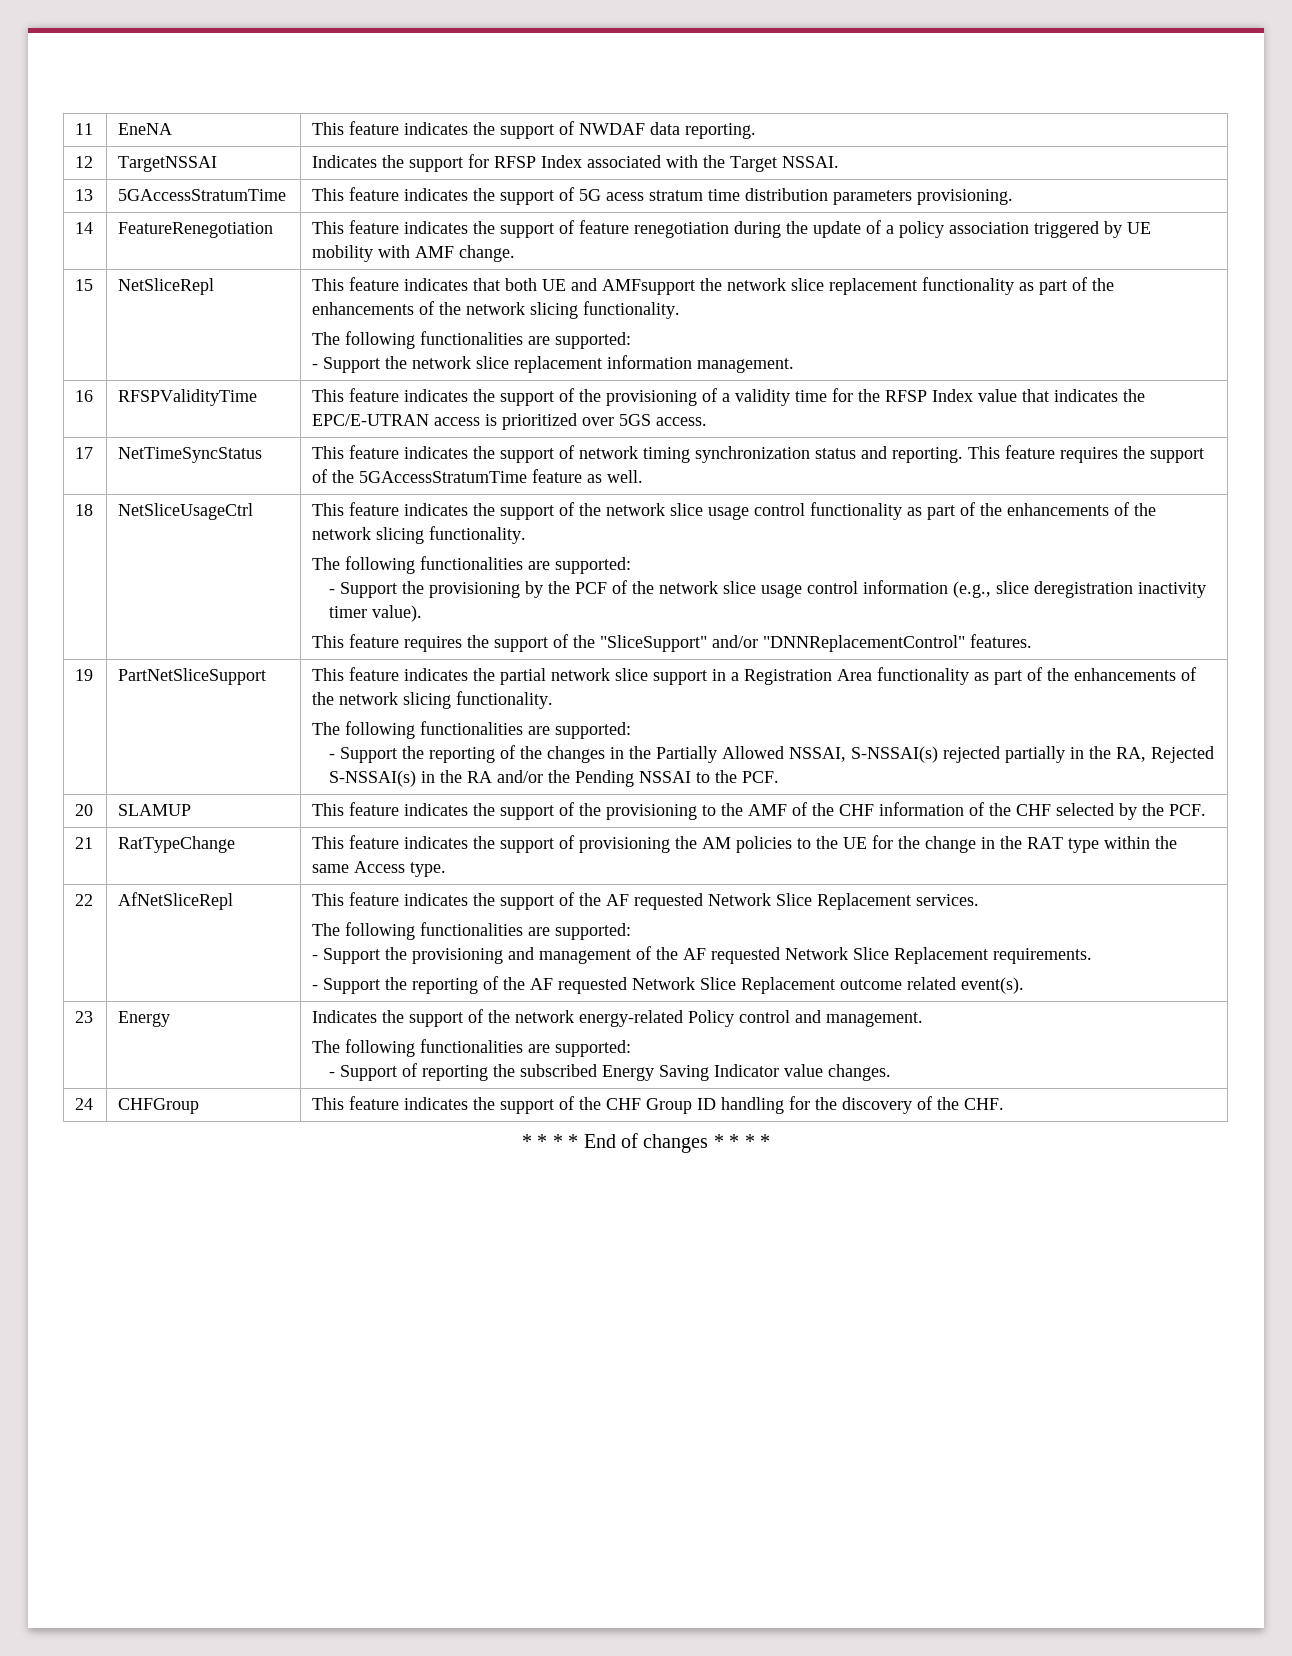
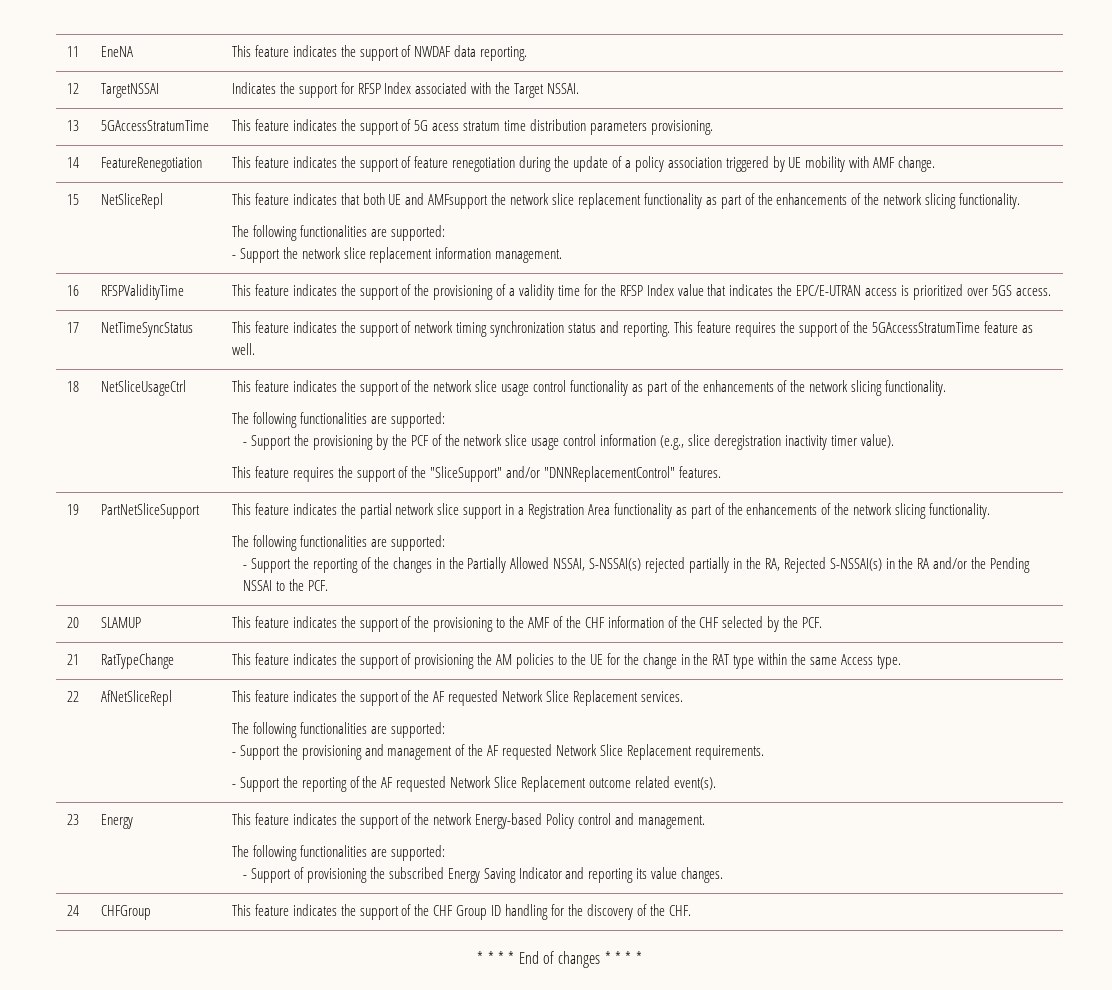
- 23 | Energy | Indicates the support of the network energy-related Policy control and management.
+ 23 | Energy | This feature indicates the support of the network Energy-based Policy control and management.
  The following functionalities are supported:
- - Support of reporting the subscribed Energy Saving Indicator value changes.
+ - Support of provisioning the subscribed Energy Saving Indicator and reporting its value changes.

